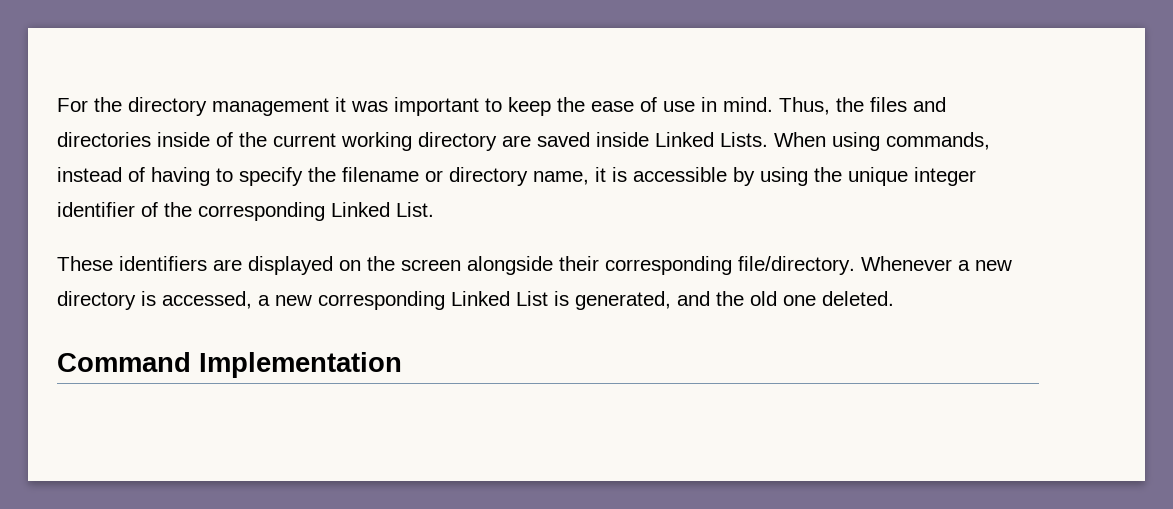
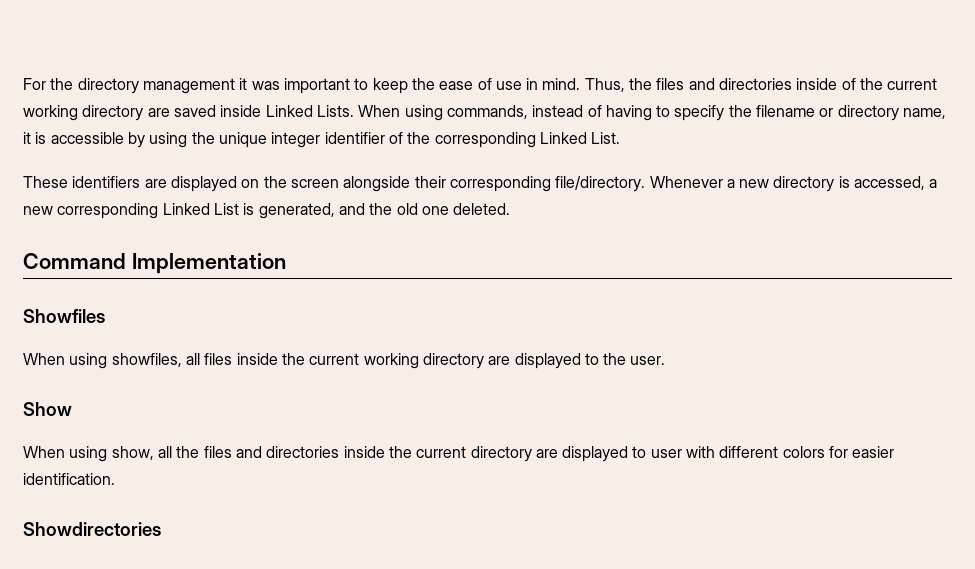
+ Showfiles
+ When using showfiles, all files inside the current working directory are displayed to the user.
+ Show
+ When using show, all the files and directories inside the current directory are displayed to user with different colors for easier identification.
+ Showdirectories

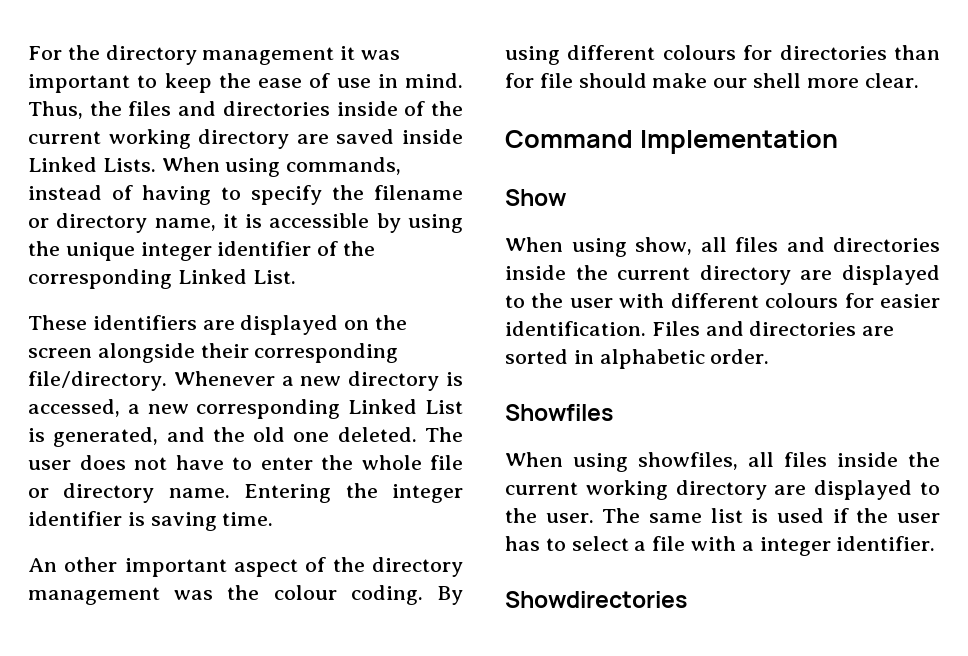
- Whenever a new directory is accessed, a new corresponding Linked List is generated, and the old one deleted.
+ Whenever a new directory is accessed, a new corresponding Linked List is generated, and the old one deleted. The user does not have to enter the whole file or directory name. Entering the integer identifier is saving time.
+ An other important aspect of the directory management was the colour coding. By using different colours for directories than for file should make our shell more clear.
  Command Implementation
+ Show
+ When using show, all files and directories inside the current directory are displayed to the user with different colours for easier identification. Files and directories are sorted in alphabetic order.
- When using showfiles, all files inside the current working directory are displayed to the user.
- Show
- When using show, all the files and directories inside the current directory are displayed to user with different colors for easier identification.
+ When using showfiles, all files inside the current working directory are displayed to the user. The same list is used if the user has to select a file with a integer identifier.

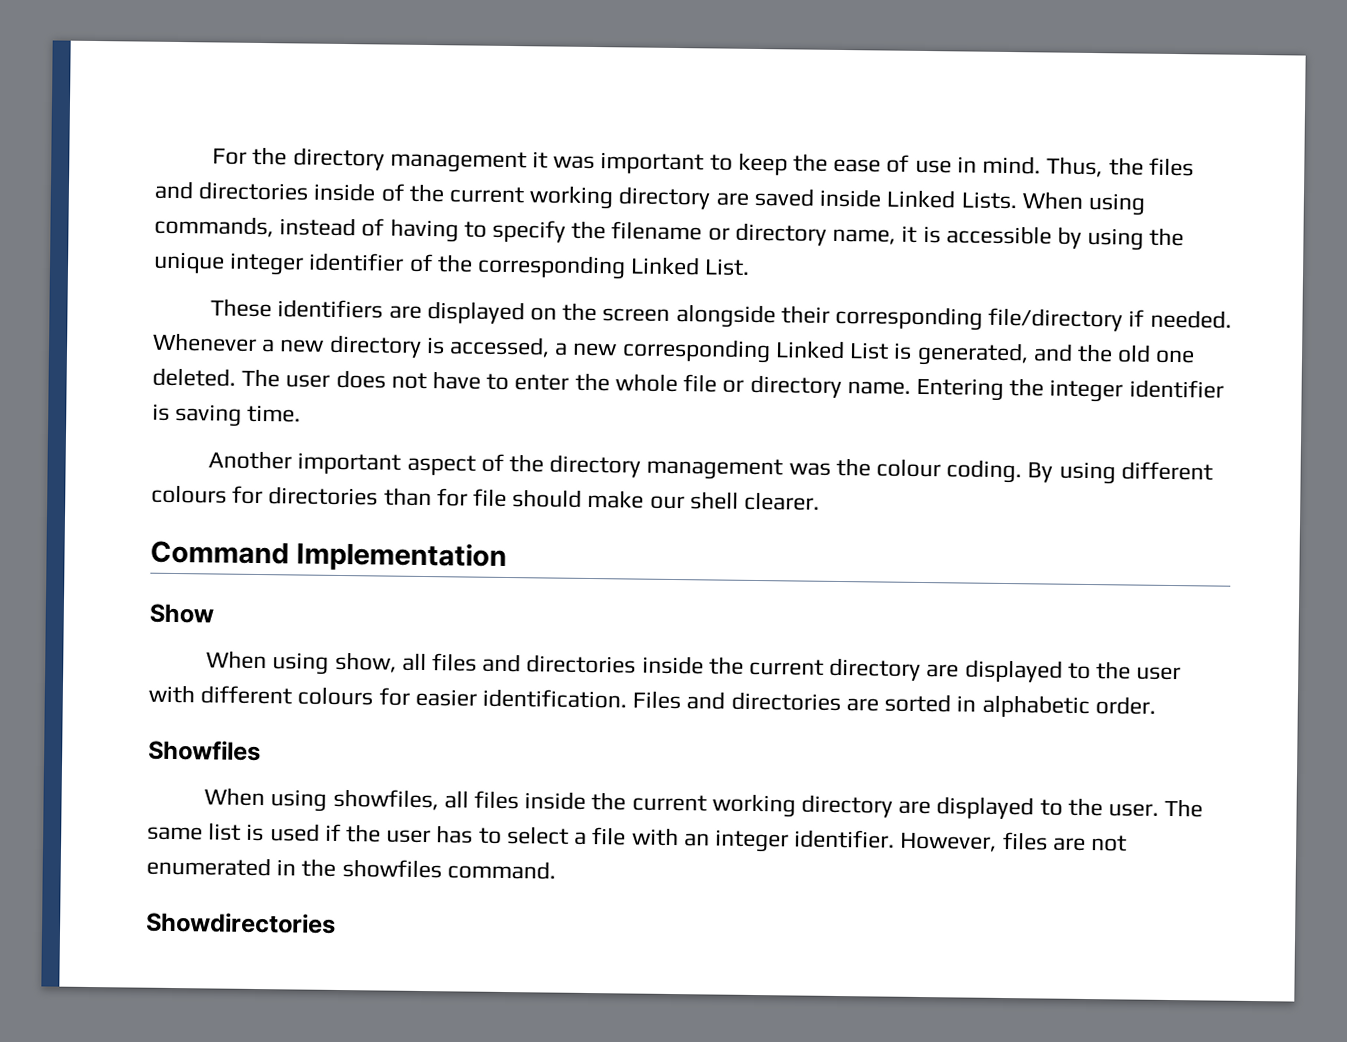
- These identifiers are displayed on the screen alongside their corresponding file/directory.
+ These identifiers are displayed on the screen alongside their corresponding file/directory if needed.
- An other important aspect of the directory management was the colour coding.
+ Another important aspect of the directory management was the colour coding.
- By using different colours for directories than for file should make our shell more clear.
+ By using different colours for directories than for file should make our shell clearer.
- The same list is used if the user has to select a file with a integer identifier.
+ The same list is used if the user has to select a file with an integer identifier. However, files are not enumerated in the showfiles command.

